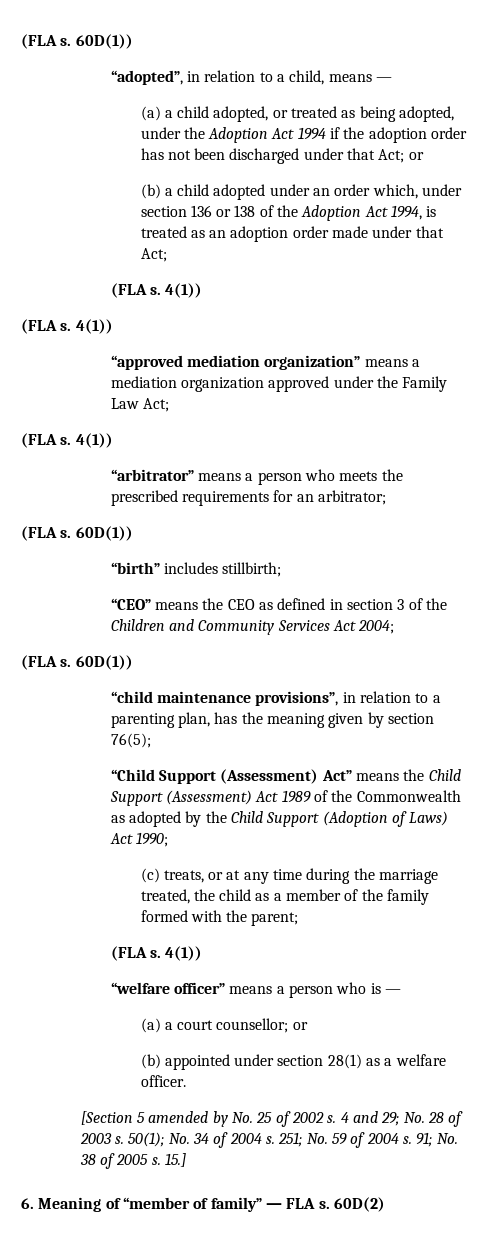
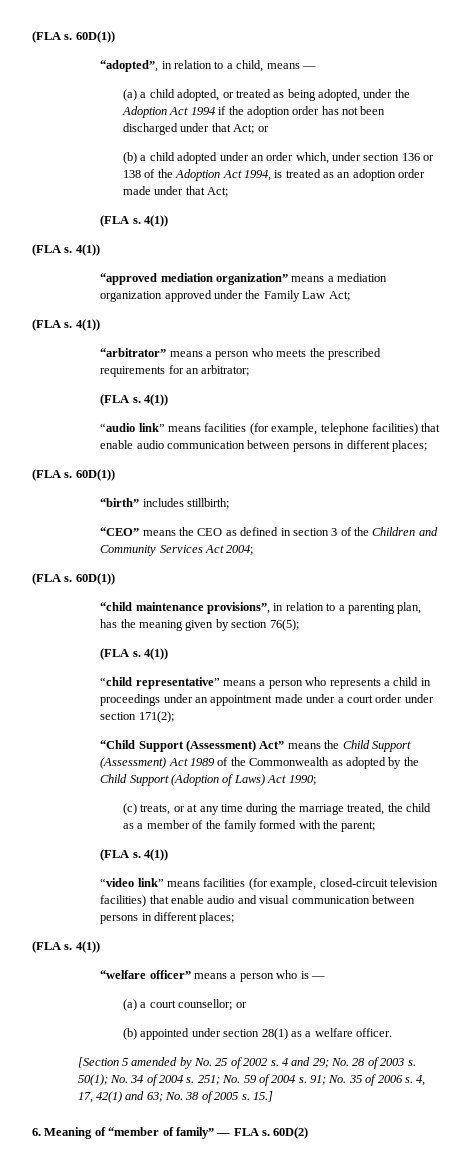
  “arbitrator” means a person who meets the prescribed requirements for an arbitrator;
+ (FLA s. 4(1))
+ “audio link” means facilities (for example, telephone facilities) that enable audio communication between persons in different places;
  “child maintenance provisions”, in relation to a parenting plan, has the meaning given by section 76(5);
+ (FLA s. 4(1))
+ “child representative” means a person who represents a child in proceedings under an appointment made under a court order under section 171(2);
+ “video link” means facilities (for example, closed-circuit television facilities) that enable audio and visual communication between persons in different places;
+ (FLA s. 4(1))
- 91; No. 38 of 2005 s.
+ 91; No. 35 of 2006 s. 4, 17, 42(1) and 63; No. 38 of 2005 s.

